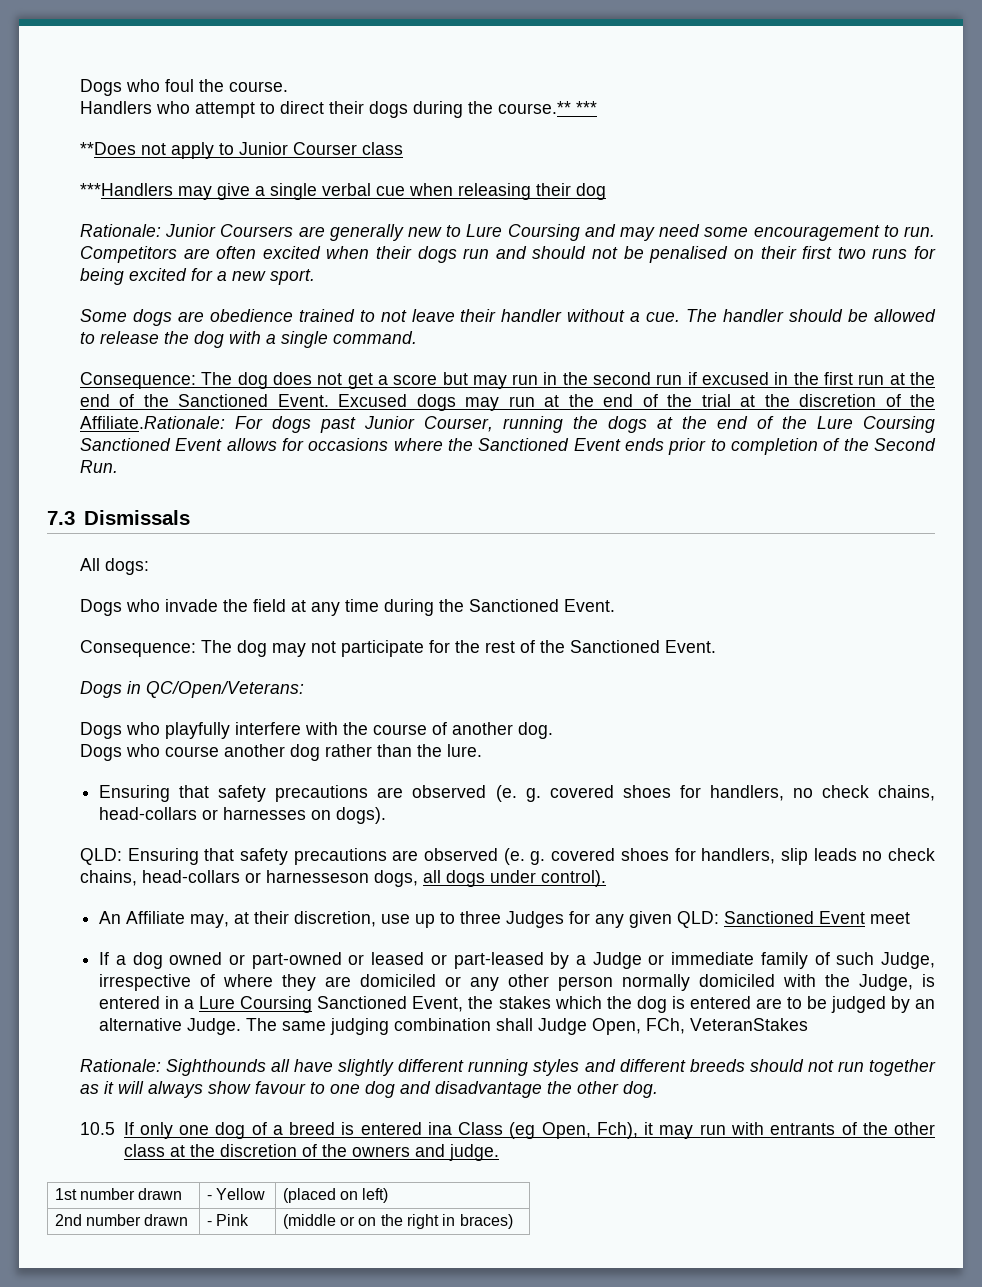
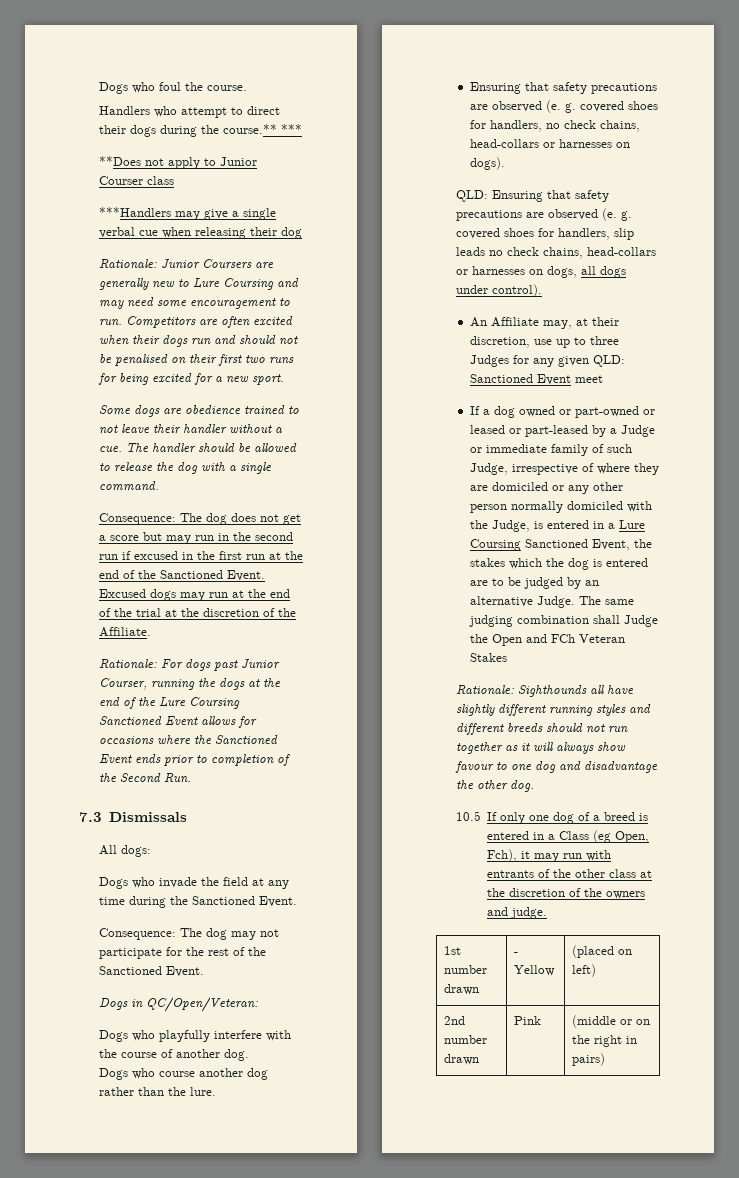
- Excused dogs may run at the end of the trial at the discretion of the Affiliate.Rationale: For dogs past Junior Courser, running the dogs at the end of the Lure Coursing Sanctioned Event allows for occasions where the Sanctioned Event ends prior to completion of the Second Run.
+ Excused dogs may run at the end of the trial at the discretion of the Affiliate.
+ Rationale: For dogs past Junior Courser, running the dogs at the end of the Lure Coursing Sanctioned Event allows for occasions where the Sanctioned Event ends prior to completion of the Second Run.
- Dogs in QC/Open/Veterans:
+ Dogs in QC/Open/Veteran:
- QLD: Ensuring that safety precautions are observed (e. g. covered shoes for handlers, slip leads no check chains, head-collars or harnesseson dogs, all dogs under control).
+ QLD: Ensuring that safety precautions are observed (e. g. covered shoes for handlers, slip leads no check chains, head-collars or harnesses on dogs, all dogs under control).
- The same judging combination shall Judge Open, FCh, VeteranStakes
+ The same judging combination shall Judge the Open and FCh Veteran Stakes
- 10.5 If only one dog of a breed is entered ina Class (eg Open, Fch), it may run with entrants of the other class at the discretion of the owners and judge.
+ 10.5 If only one dog of a breed is entered in a Class (eg Open, Fch), it may run with entrants of the other class at the discretion of the owners and judge.
- 2nd number drawn | - Pink | (middle or on the right in braces)
+ 2nd number drawn | Pink | (middle or on the right in pairs)

